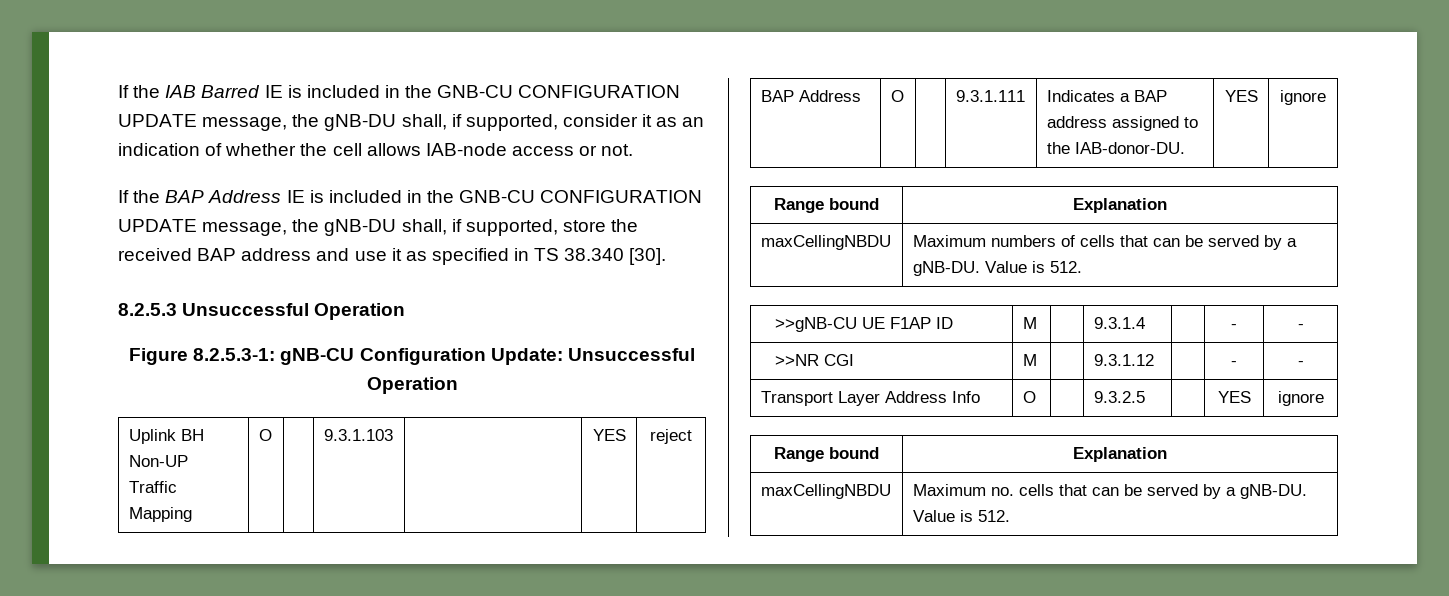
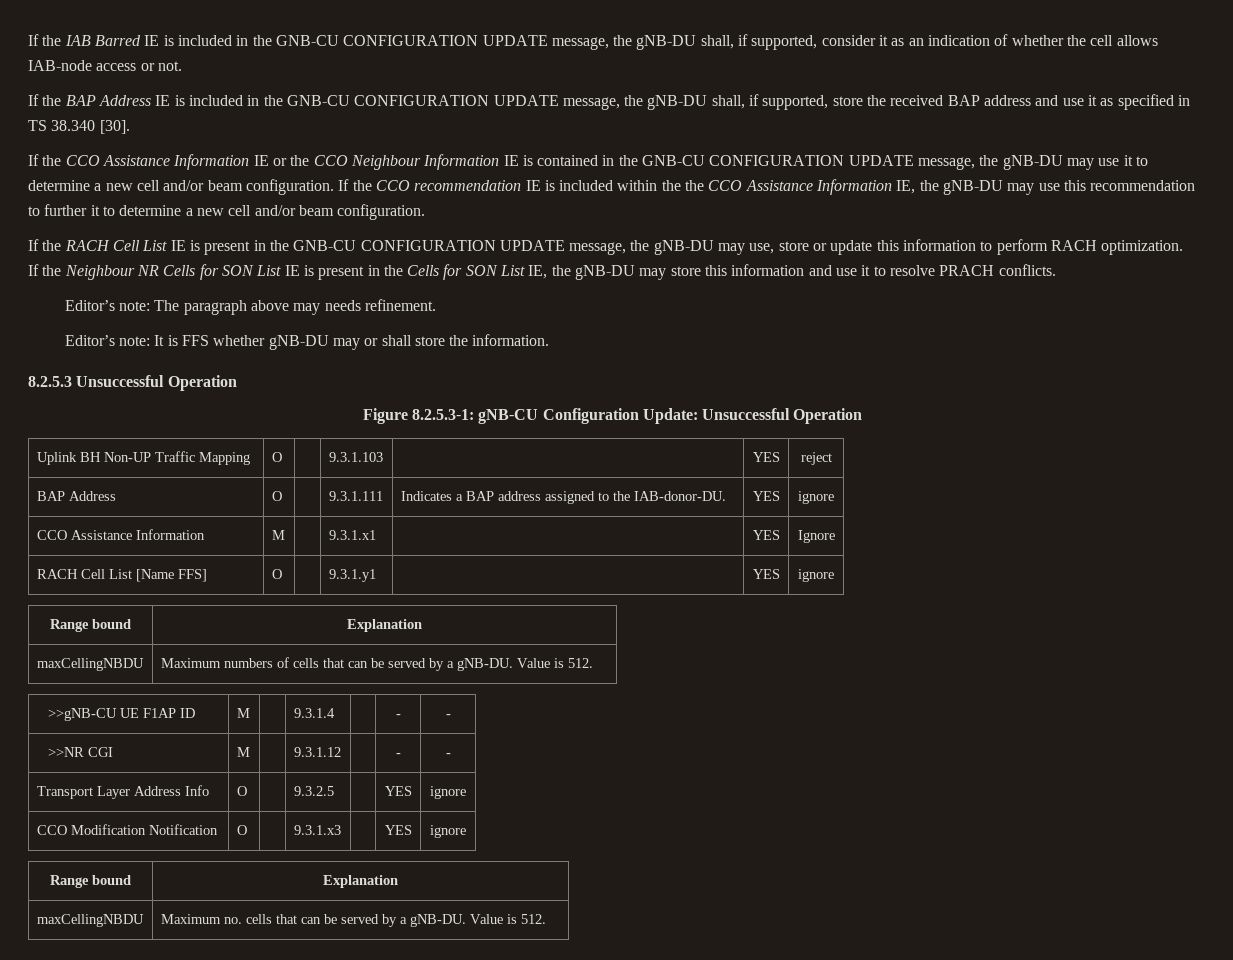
+ If the CCO Assistance Information IE or the CCO Neighbour Information IE is contained in the GNB-CU CONFIGURATION UPDATE message, the gNB-DU may use it to determine a new cell and/or beam configuration. If the CCO recommendation IE is included within the the CCO Assistance Information IE, the gNB-DU may use this recommendation to further it to determine a new cell and/or beam configuration.
+ If the RACH Cell List IE is present in the GNB-CU CONFIGURATION UPDATE message, the gNB-DU may use, store or update this information to perform RACH optimization. If the Neighbour NR Cells for SON List IE is present in the Cells for SON List IE, the gNB-DU may store this information and use it to resolve PRACH conflicts.
+ Editor’s note: The paragraph above may needs refinement.
+ Editor’s note: It is FFS whether gNB-DU may or shall store the information.
+ CCO Assistance Information | M | | 9.3.1.x1 | | YES | Ignore
+ RACH Cell List [Name FFS] | O | | 9.3.1.y1 | | YES | ignore
+ CCO Modification Notification | O | | 9.3.1.x3 | | YES | ignore

